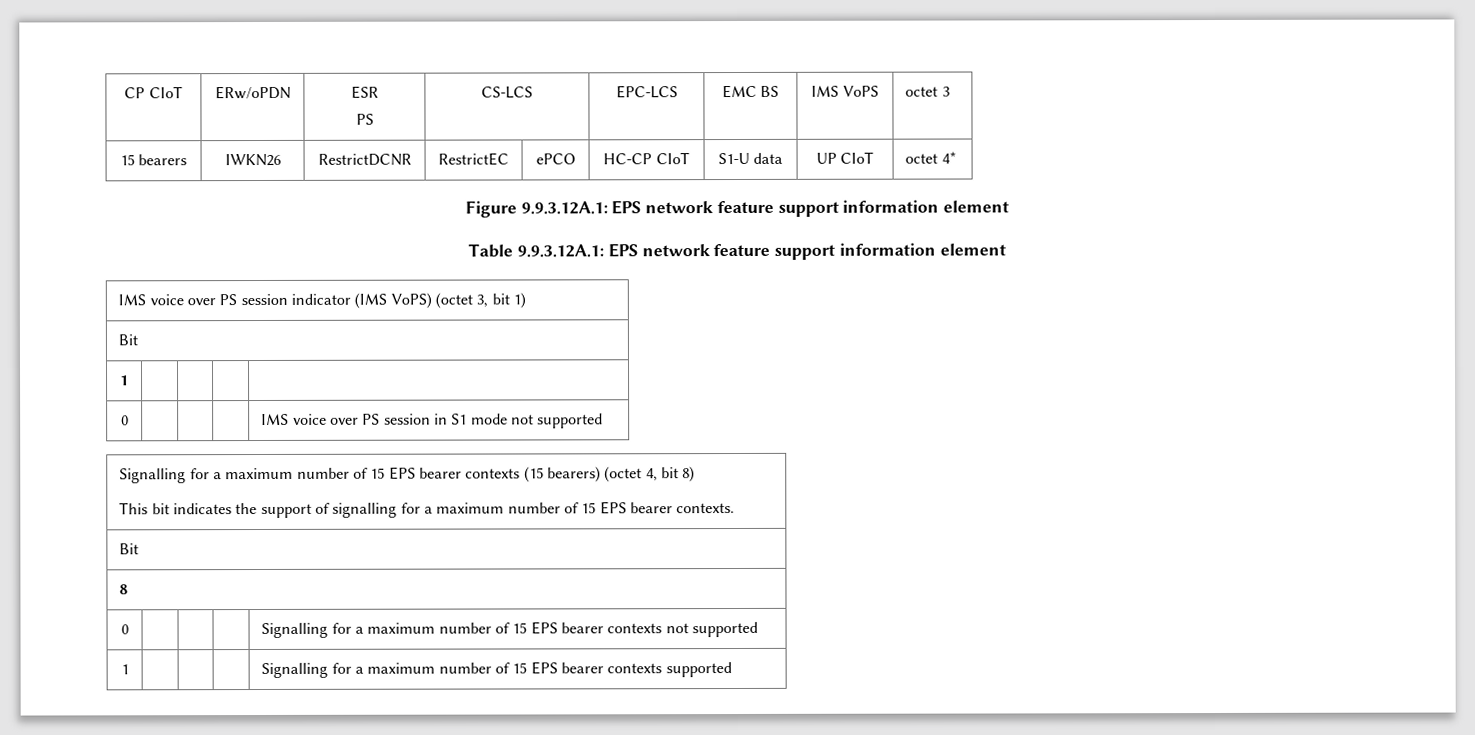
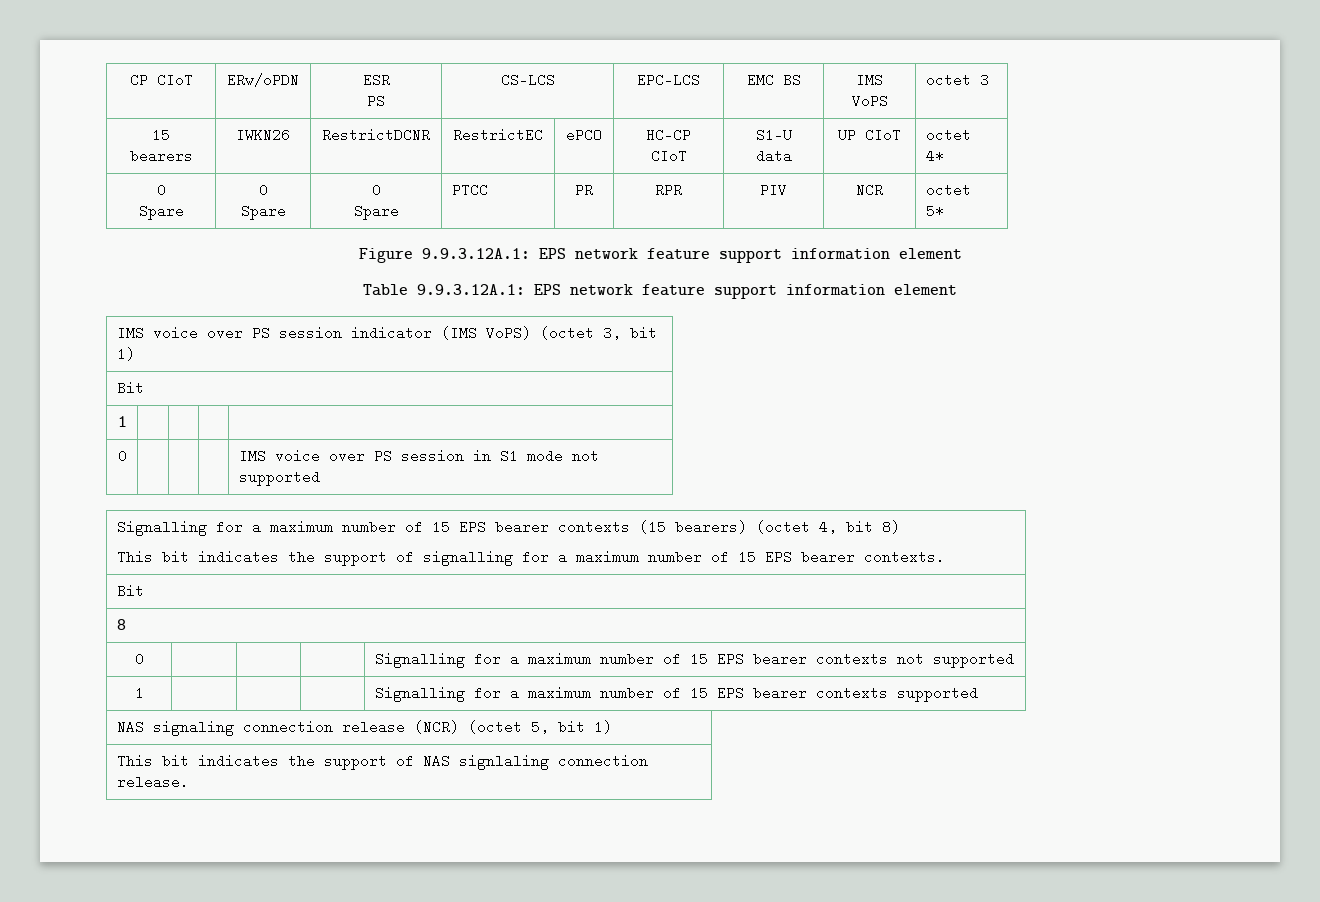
  15 bearers | IWKN26 | RestrictDCNR | RestrictEC | ePCO | HC-CP CIoT | S1-U data | UP CIoT | octet 4*
+ 0
+ Spare | 0
+ Spare | 0
+ Spare | PTCC | PR | RPR | PIV | NCR | octet 5*
+ NAS signaling connection release (NCR) (octet 5, bit 1)
+ This bit indicates the support of NAS signlaling connection release.

